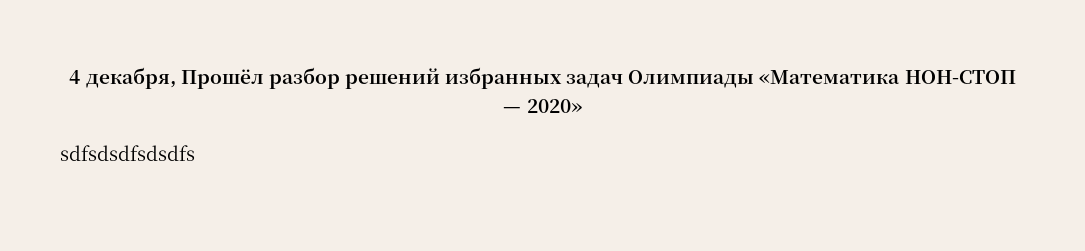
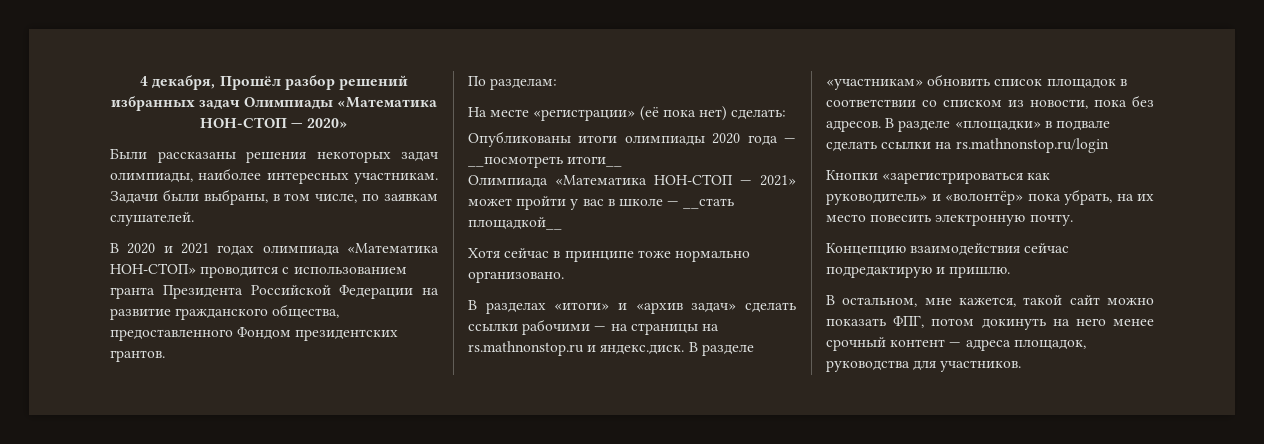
- sdfsdsdfsdsdfs
+ Были рассказаны решения некоторых задач олимпиады, наиболее интересных участникам. Задачи были выбраны, в том числе, по заявкам слушателей.
+ В 2020 и 2021 годах олимпиада «Математика НОН-СТОП» проводится с использованием гранта Президента Российской Федерации на развитие гражданского общества, предоставленного Фондом президентских грантов.
+ По разделам:
+ На месте «регистрации» (её пока нет) сделать:
+ Опубликованы итоги олимпиады 2020 года — __посмотреть итоги__
+ Олимпиада «Математика НОН-СТОП — 2021» может пройти у вас в школе — __стать площадкой__
+ Хотя сейчас в принципе тоже нормально организовано.
+ В разделах «итоги» и «архив задач» сделать ссылки рабочими — на страницы на rs.mathnonstop.ru и яндекс.диск. В разделе «участникам» обновить список площадок в соответствии со списком из новости, пока без адресов. В разделе «площадки» в подвале сделать ссылки на rs.mathnonstop.ru/login
+ Кнопки «зарегистрироваться как руководитель» и «волонтёр» пока убрать, на их место повесить электронную почту.
+ Концепцию взаимодействия сейчас подредактирую и пришлю.
+ В остальном, мне кажется, такой сайт можно показать ФПГ, потом докинуть на него менее срочный контент — адреса площадок, руководства для участников.

